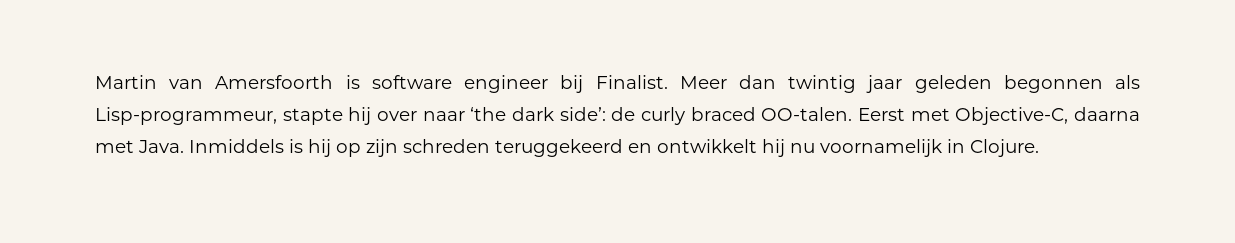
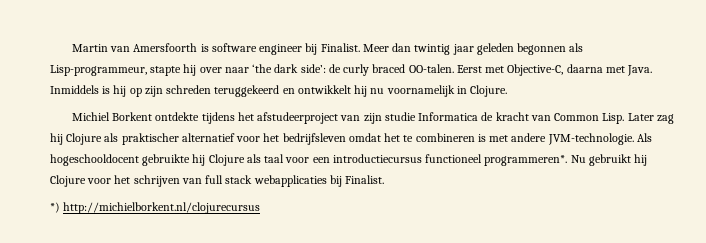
+ Michiel Borkent ontdekte tijdens het afstudeerproject van zijn studie Informatica de kracht van Common Lisp. Later zag hij Clojure als praktischer alternatief voor het bedrijfsleven omdat het te combineren is met andere JVM-technologie. Als hogeschooldocent gebruikte hij Clojure als taal voor een introductiecursus functioneel programmeren*. Nu gebruikt hij Clojure voor het schrijven van full stack webapplicaties bij Finalist.
+ *) http://michielborkent.nl/clojurecursus

